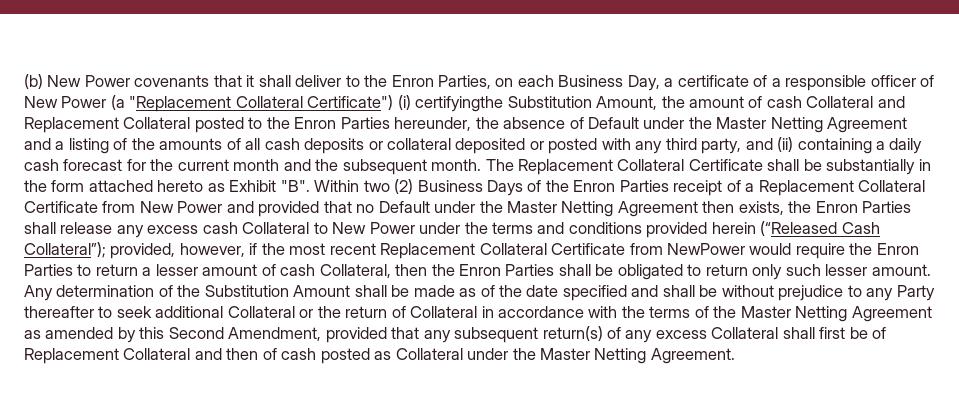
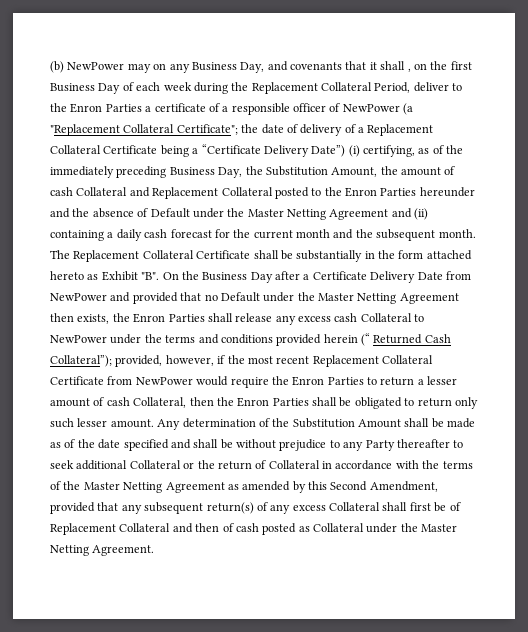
- (b) New Power covenants that it shall deliver to the Enron Parties, on each Business Day, a certificate of a responsible officer of New Power (a "Replacement Collateral Certificate") (i) certifyingthe Substitution Amount, the amount of cash Collateral and Replacement Collateral posted to the Enron Parties hereunder, the absence of Default under the Master Netting Agreement and a listing of the amounts of all cash deposits or collateral deposited or posted with any third party, and (ii) containing a daily cash forecast for the current month and the subsequent month.
+ (b) NewPower may on any Business Day, and covenants that it shall , on the first Business Day of each week during the Replacement Collateral Period, deliver to the Enron Parties a certificate of a responsible officer of NewPower (a "Replacement Collateral Certificate"; the date of delivery of a Replacement Collateral Certificate being a “Certificate Delivery Date”) (i) certifying, as of the immediately preceding Business Day, the Substitution Amount, the amount of cash Collateral and Replacement Collateral posted to the Enron Parties hereunder and the absence of Default under the Master Netting Agreement and (ii) containing a daily cash forecast for the current month and the subsequent month.
- The Replacement Collateral Certificate shall be substantially in the form attached hereto as Exhibit "B". Within two (2) Business Days of the Enron Parties receipt of a Replacement Collateral Certificate from New Power and provided that no Default under the Master Netting Agreement then exists, the Enron Parties shall release any excess cash Collateral to New Power under the terms and conditions provided herein (“Released Cash Collateral”);
+ The Replacement Collateral Certificate shall be substantially in the form attached hereto as Exhibit "B". On the Business Day after a Certificate Delivery Date from NewPower and provided that no Default under the Master Netting Agreement then exists, the Enron Parties shall release any excess cash Collateral to NewPower under the terms and conditions provided herein (“ Returned Cash Collateral”);

